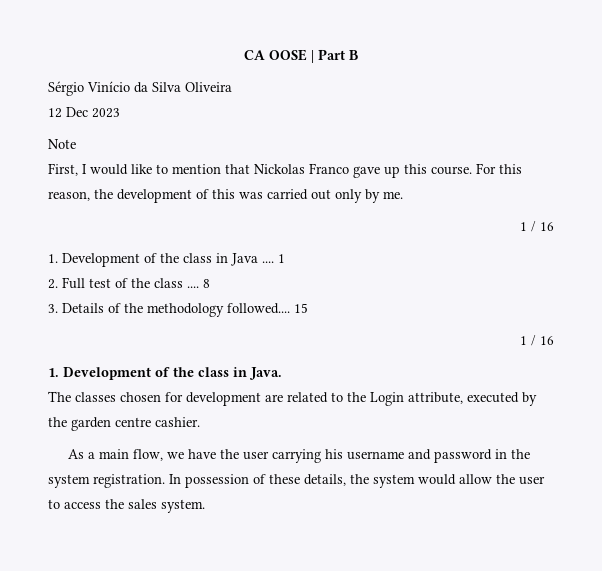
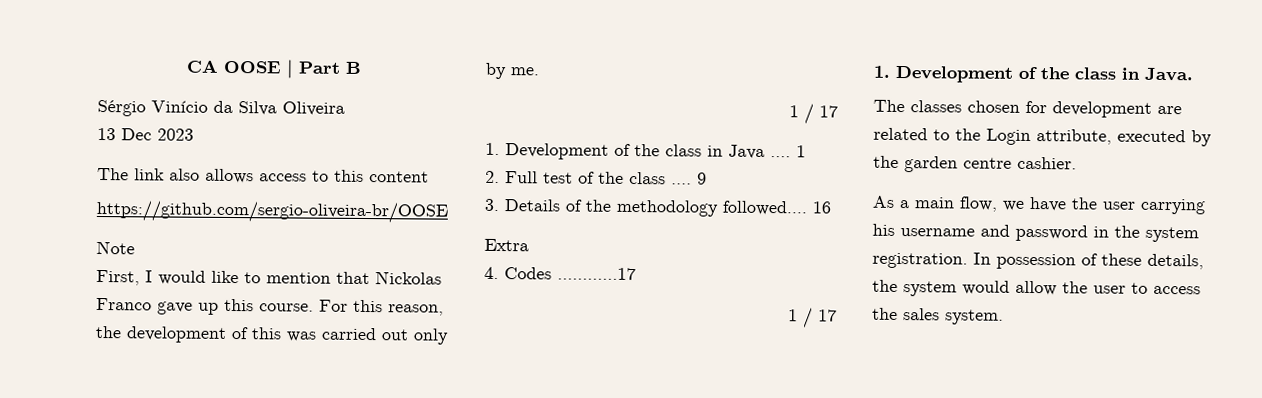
- 12 Dec 2023
+ 13 Dec 2023
+ The link also allows access to this content
+ https://github.com/sergio-oliveira-br/OOSE
  For this reason, the development of this was carried out only by me.
- 1 / 16
+ 1 / 17
- 8
+ 9
- 15
- 1 / 16
+ 16
+ Extra
+ 4. Codes …………17
+ 1 / 17

